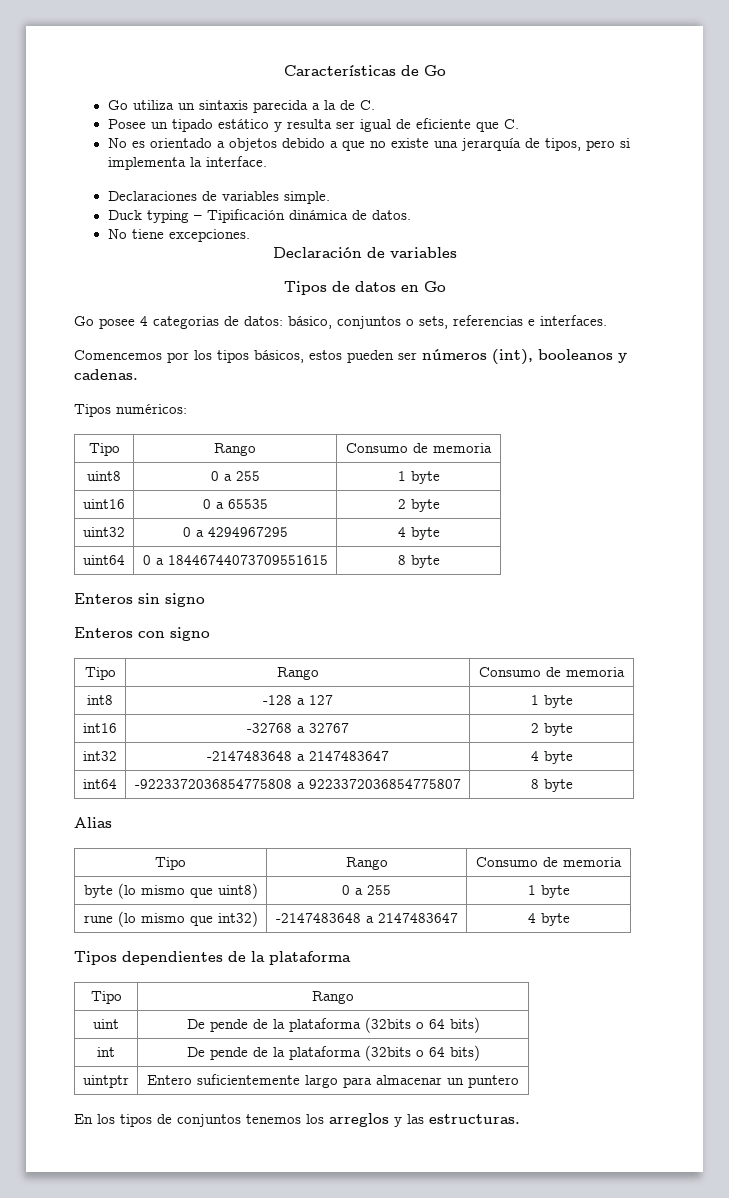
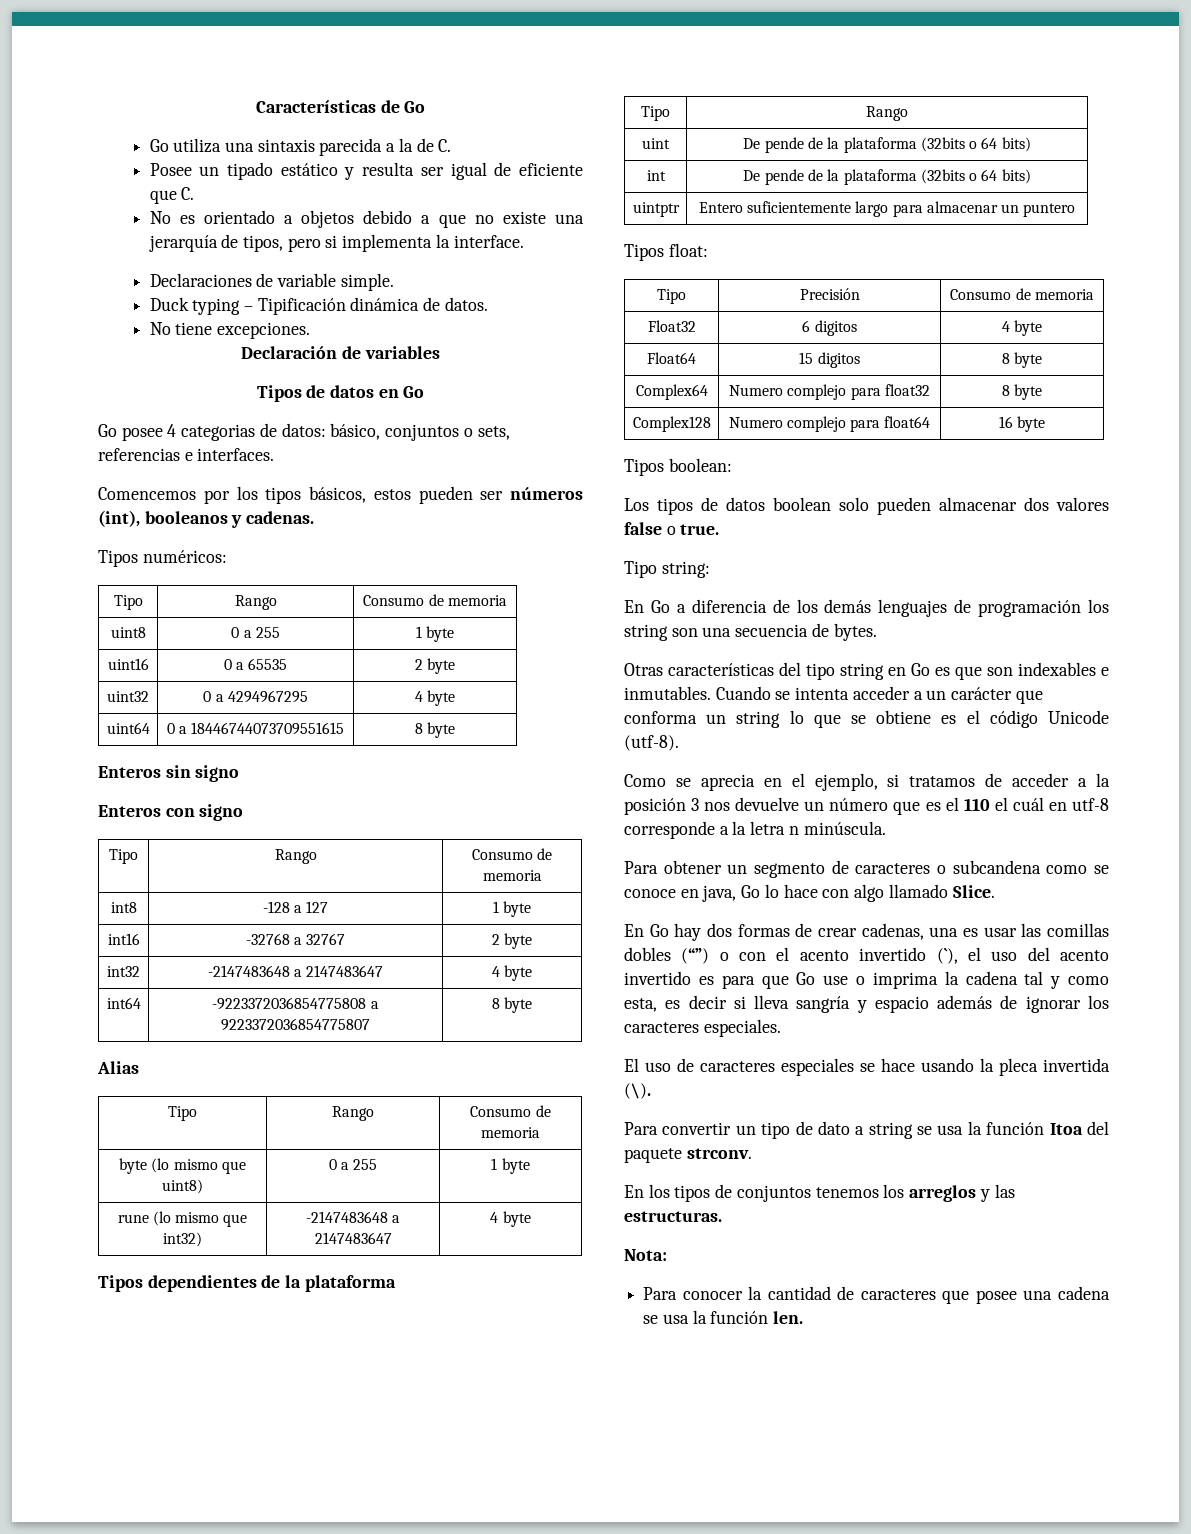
- Go utiliza un sintaxis parecida a la de C.
+ Go utiliza una sintaxis parecida a la de C.
- Declaraciones de variables simple.
+ Declaraciones de variable simple.
+ Tipos float:
+ Tipo | Precisión | Consumo de memoria
+ Float32 | 6 digitos | 4 byte
+ Float64 | 15 digitos | 8 byte
+ Complex64 | Numero complejo para float32 | 8 byte
+ Complex128 | Numero complejo para float64 | 16 byte
+ Tipos boolean:
+ Los tipos de datos boolean solo pueden almacenar dos valores false o true.
+ Tipo string:
+ En Go a diferencia de los demás lenguajes de programación los string son una secuencia de bytes.
+ Otras características del tipo string en Go es que son indexables e inmutables. Cuando se intenta acceder a un carácter que conforma un string lo que se obtiene es el código Unicode (utf-8).
+ Como se aprecia en el ejemplo, si tratamos de acceder a la posición 3 nos devuelve un número que es el 110 el cuál en utf-8 corresponde a la letra n minúscula.
+ Para obtener un segmento de caracteres o subcandena como se conoce en java, Go lo hace con algo llamado Slice.
+ En Go hay dos formas de crear cadenas, una es usar las comillas dobles (“”) o con el acento invertido (`), el uso del acento invertido es para que Go use o imprima la cadena tal y como esta, es decir si lleva sangría y espacio además de ignorar los caracteres especiales.
+ El uso de caracteres especiales se hace usando la pleca invertida (\).
+ Para convertir un tipo de dato a string se usa la función Itoa del paquete strconv.
+ Nota:
+ Para conocer la cantidad de caracteres que posee una cadena se usa la función len.

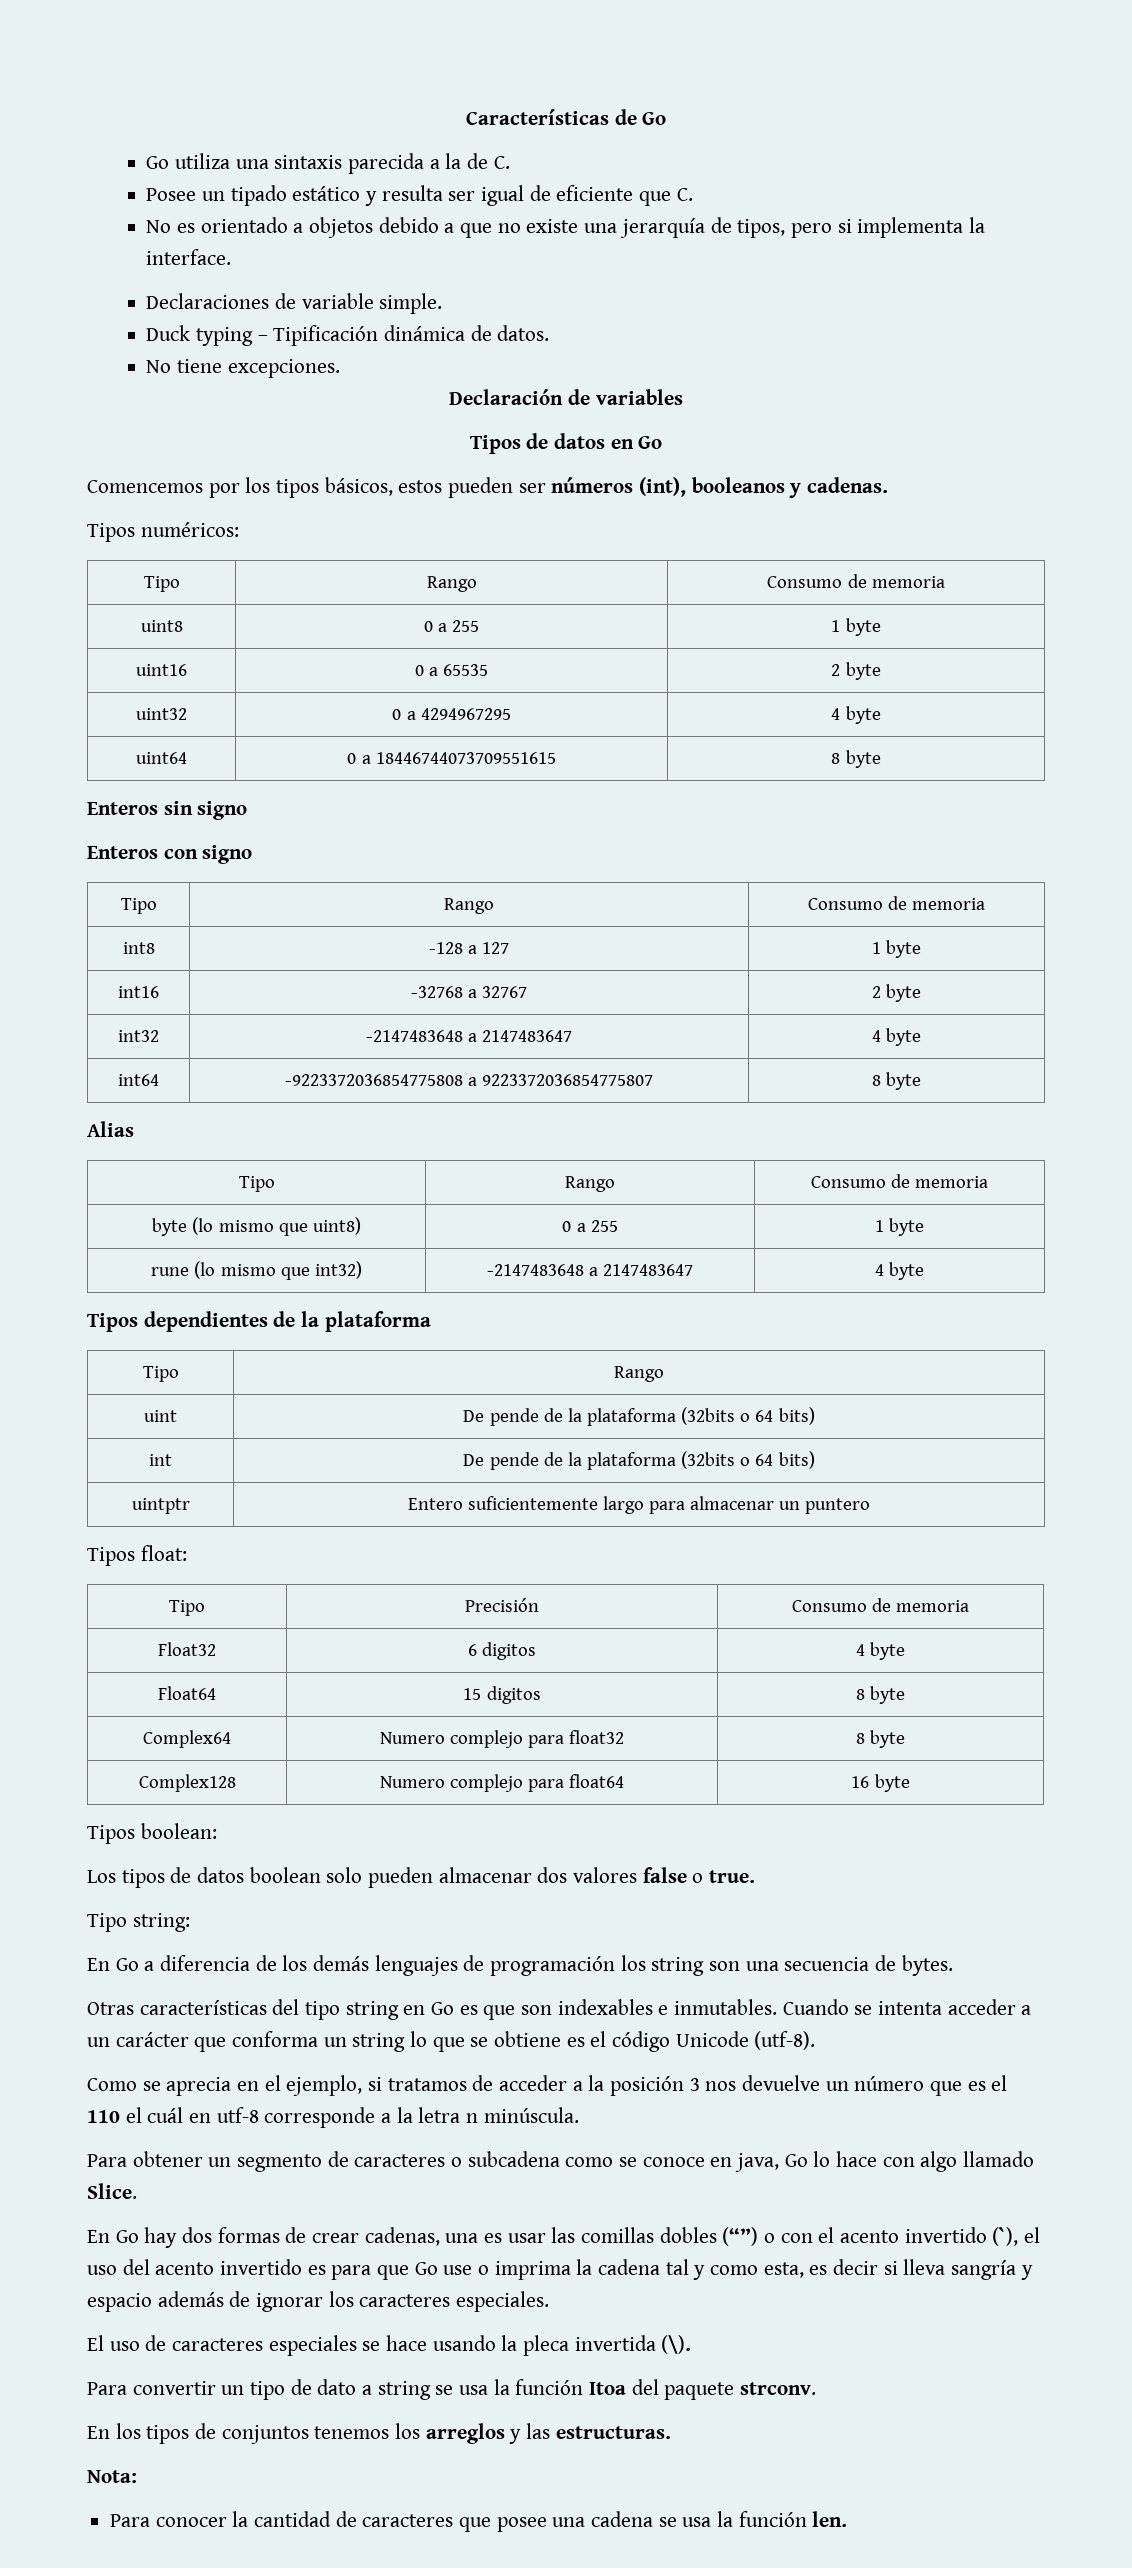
- Go posee 4 categorias de datos: básico, conjuntos o sets, referencias e interfaces.
- Para obtener un segmento de caracteres o subcandena como se conoce en java, Go lo hace con algo llamado Slice.
+ Para obtener un segmento de caracteres o subcadena como se conoce en java, Go lo hace con algo llamado Slice.

